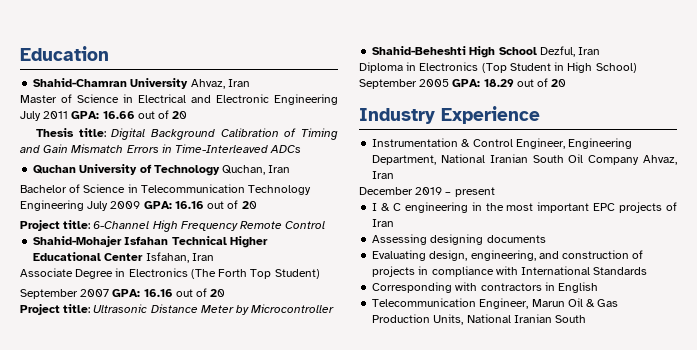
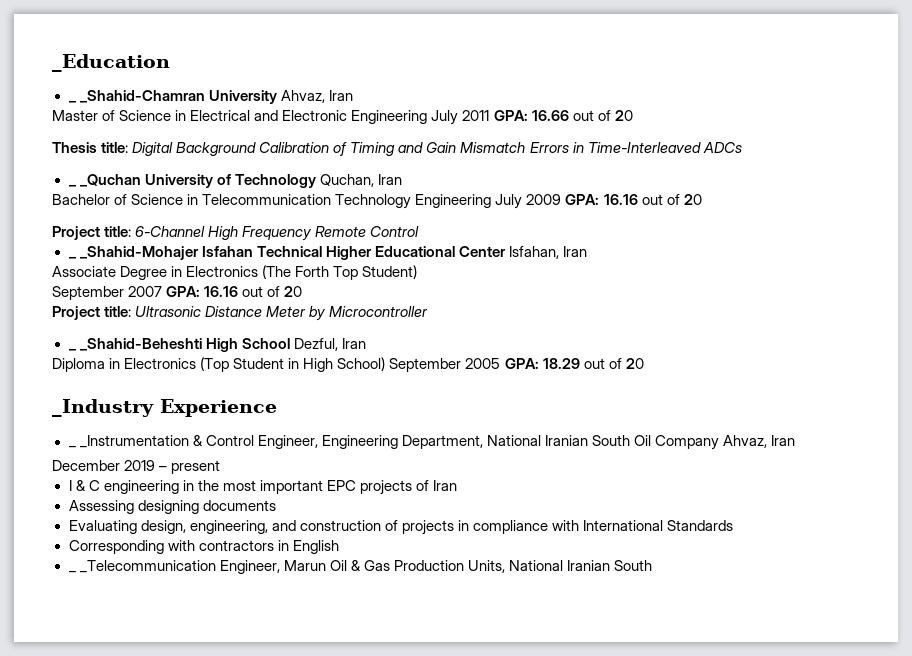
- Education
- Shahid-Chamran University Ahvaz, Iran
+ _Education
+ _ _Shahid-Chamran University Ahvaz, Iran
- Quchan University of Technology Quchan, Iran
+ _ _Quchan University of Technology Quchan, Iran
- Shahid-Mohajer Isfahan Technical Higher Educational Center Isfahan, Iran
+ _ _Shahid-Mohajer Isfahan Technical Higher Educational Center Isfahan, Iran
- Shahid-Beheshti High School Dezful, Iran
+ _ _Shahid-Beheshti High School Dezful, Iran
- Industry Experience
+ _Industry Experience
- Instrumentation & Control Engineer, Engineering Department, National Iranian South Oil Company Ahvaz, Iran
+ _ _Instrumentation & Control Engineer, Engineering Department, National Iranian South Oil Company Ahvaz, Iran
- Telecommunication Engineer, Marun Oil & Gas Production Units, National Iranian South
+ _ _Telecommunication Engineer, Marun Oil & Gas Production Units, National Iranian South

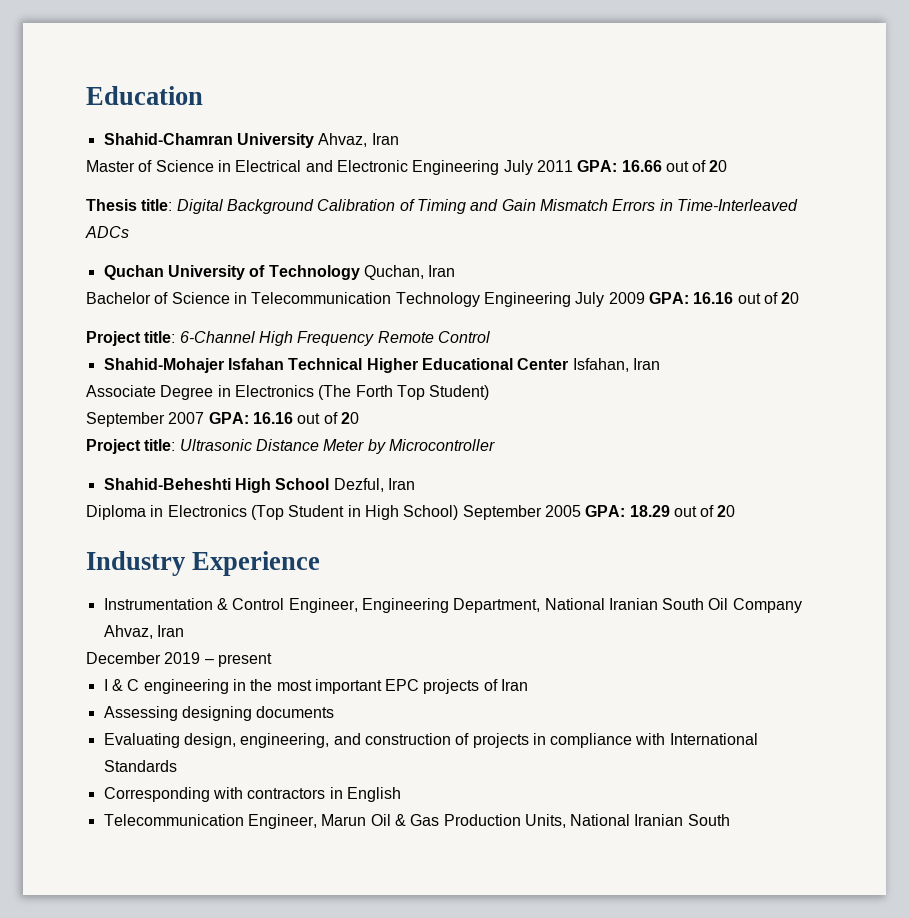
- _Education
- _ _Shahid-Chamran University Ahvaz, Iran
+ Education
+ Shahid-Chamran University Ahvaz, Iran
- _ _Quchan University of Technology Quchan, Iran
+ Quchan University of Technology Quchan, Iran
- _ _Shahid-Mohajer Isfahan Technical Higher Educational Center Isfahan, Iran
+ Shahid-Mohajer Isfahan Technical Higher Educational Center Isfahan, Iran
- _ _Shahid-Beheshti High School Dezful, Iran
+ Shahid-Beheshti High School Dezful, Iran
- _Industry Experience
+ Industry Experience
- _ _Instrumentation & Control Engineer, Engineering Department, National Iranian South Oil Company Ahvaz, Iran
+ Instrumentation & Control Engineer, Engineering Department, National Iranian South Oil Company Ahvaz, Iran
- _ _Telecommunication Engineer, Marun Oil & Gas Production Units, National Iranian South
+ Telecommunication Engineer, Marun Oil & Gas Production Units, National Iranian South

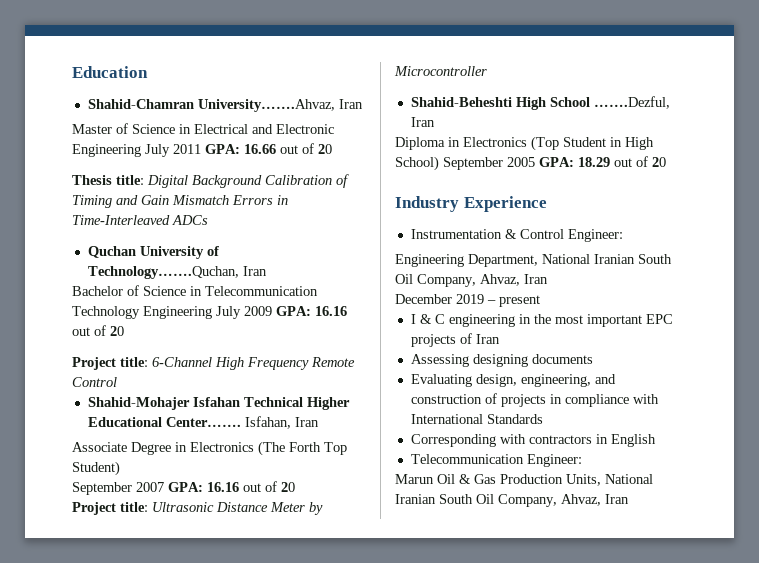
- Shahid-Chamran University Ahvaz, Iran
+ Shahid-Chamran University…….Ahvaz, Iran
- Quchan University of Technology Quchan, Iran
+ Quchan University of Technology…….Quchan, Iran
- Shahid-Mohajer Isfahan Technical Higher Educational Center Isfahan, Iran
+ Shahid-Mohajer Isfahan Technical Higher Educational Center……. Isfahan, Iran
- Shahid-Beheshti High School Dezful, Iran
+ Shahid-Beheshti High School …….Dezful, Iran
- Instrumentation & Control Engineer, Engineering Department, National Iranian South Oil Company Ahvaz, Iran
+ Instrumentation & Control Engineer:
+ Engineering Department, National Iranian South Oil Company, Ahvaz, Iran
- Telecommunication Engineer, Marun Oil & Gas Production Units, National Iranian South
+ Telecommunication Engineer:
+ Marun Oil & Gas Production Units, National Iranian South Oil Company, Ahvaz, Iran

